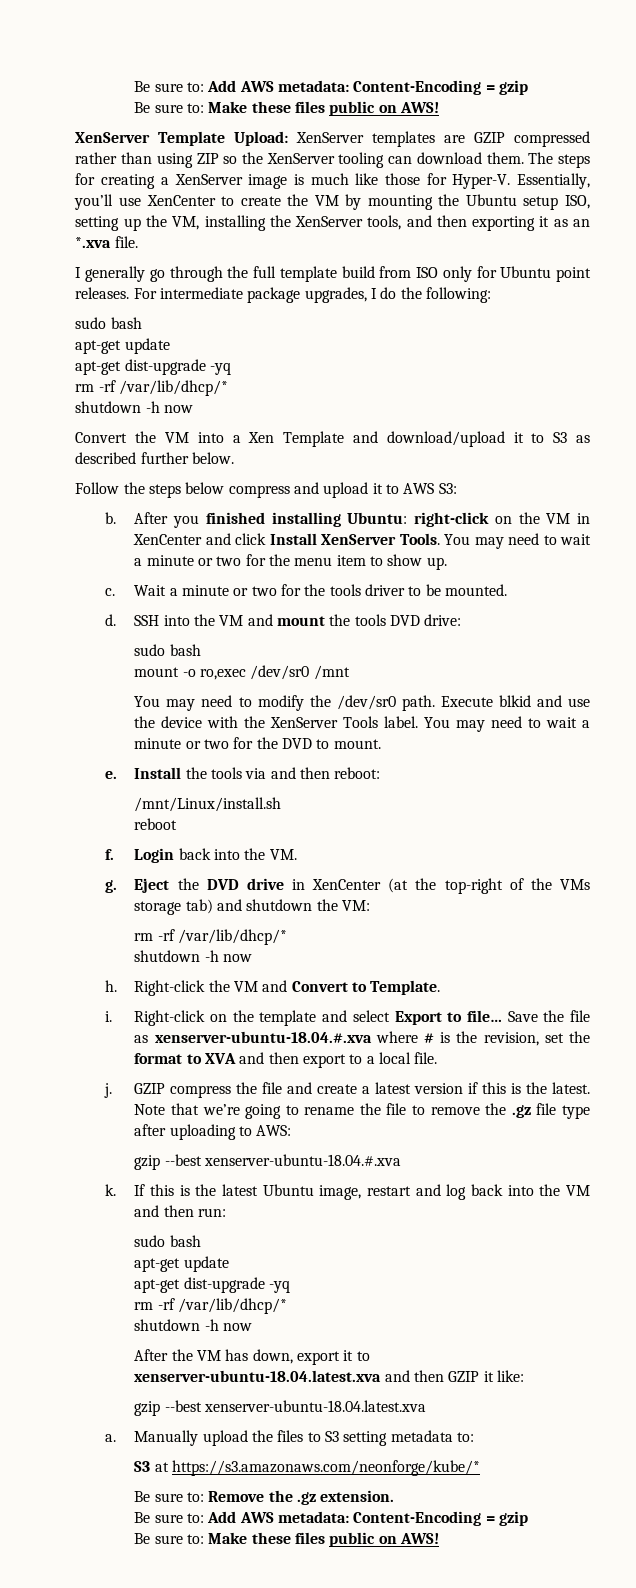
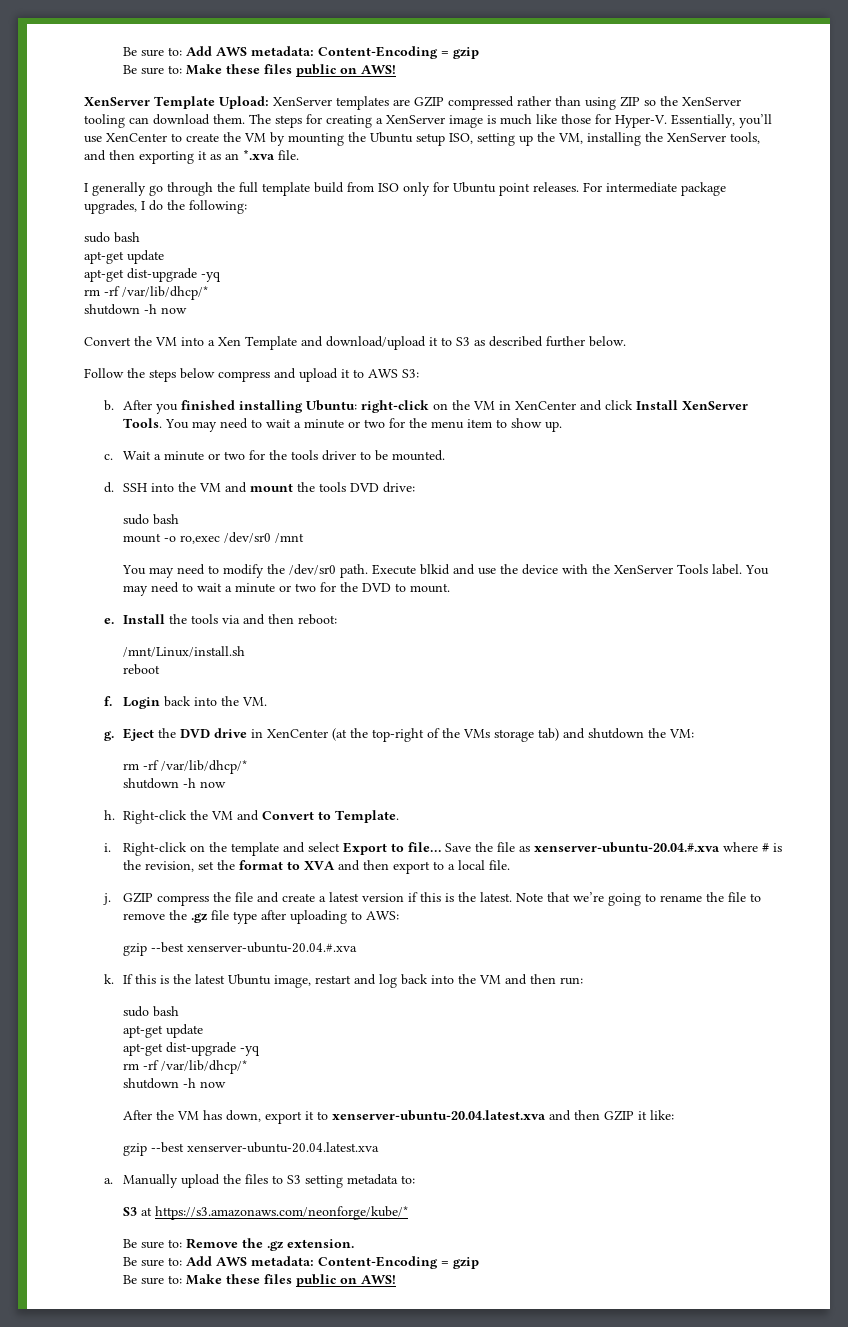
- Save the file as xenserver-ubuntu-18.04.#.xva where # is the revision, set the format to XVA and then export to a local file.
+ Save the file as xenserver-ubuntu-20.04.#.xva where # is the revision, set the format to XVA and then export to a local file.
- gzip --best xenserver-ubuntu-18.04.#.xva
+ gzip --best xenserver-ubuntu-20.04.#.xva
- After the VM has down, export it to xenserver-ubuntu-18.04.latest.xva and then GZIP it like:
+ After the VM has down, export it to xenserver-ubuntu-20.04.latest.xva and then GZIP it like:
- gzip --best xenserver-ubuntu-18.04.latest.xva
+ gzip --best xenserver-ubuntu-20.04.latest.xva

